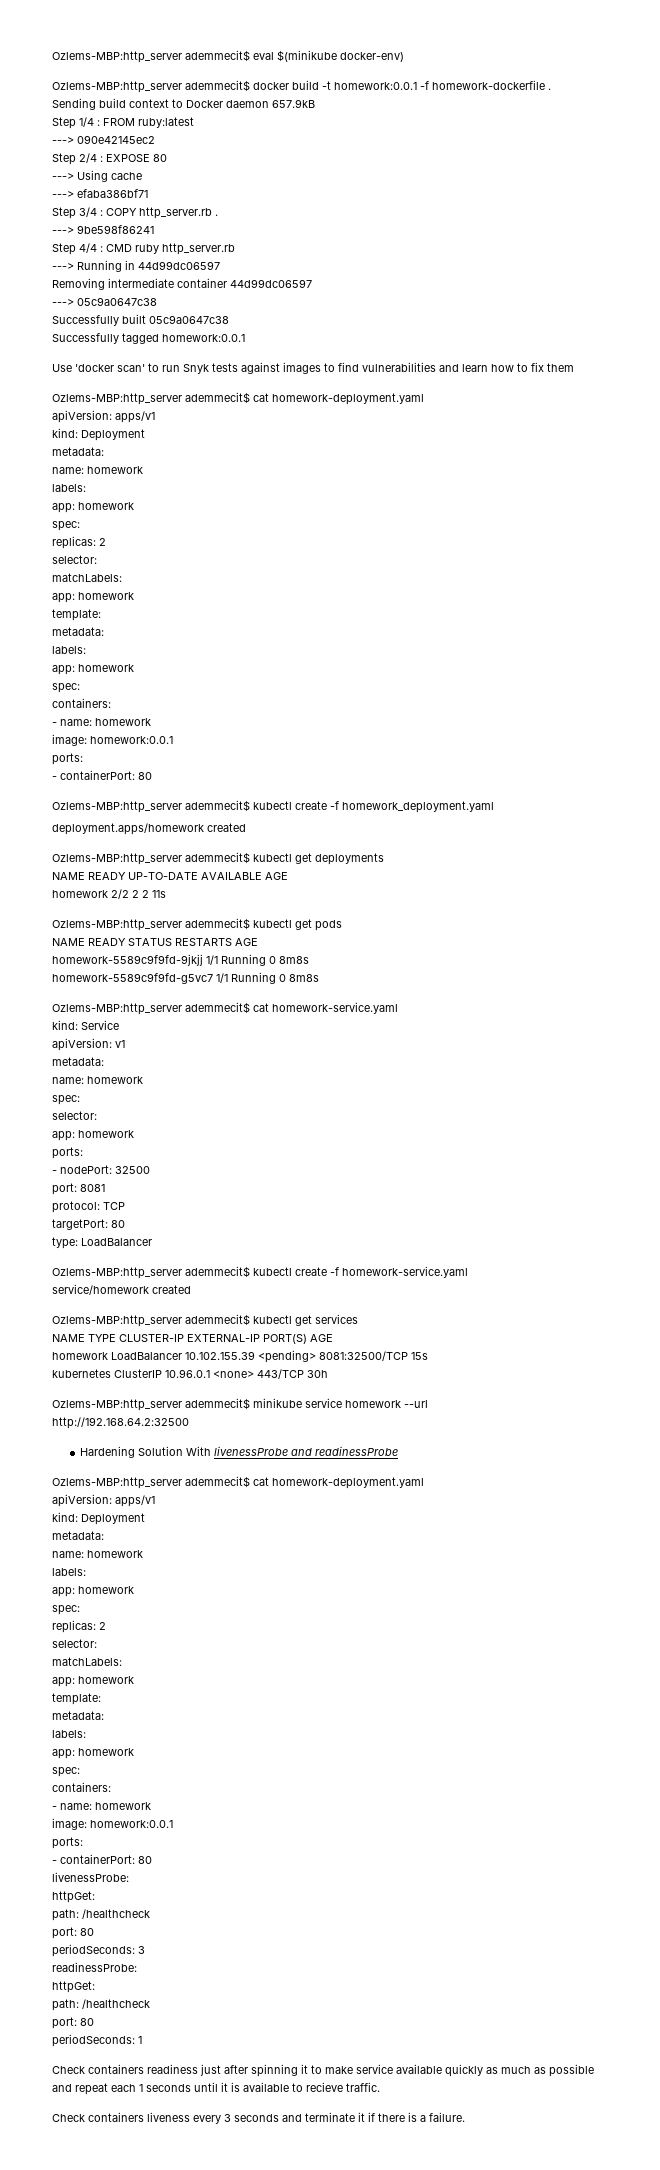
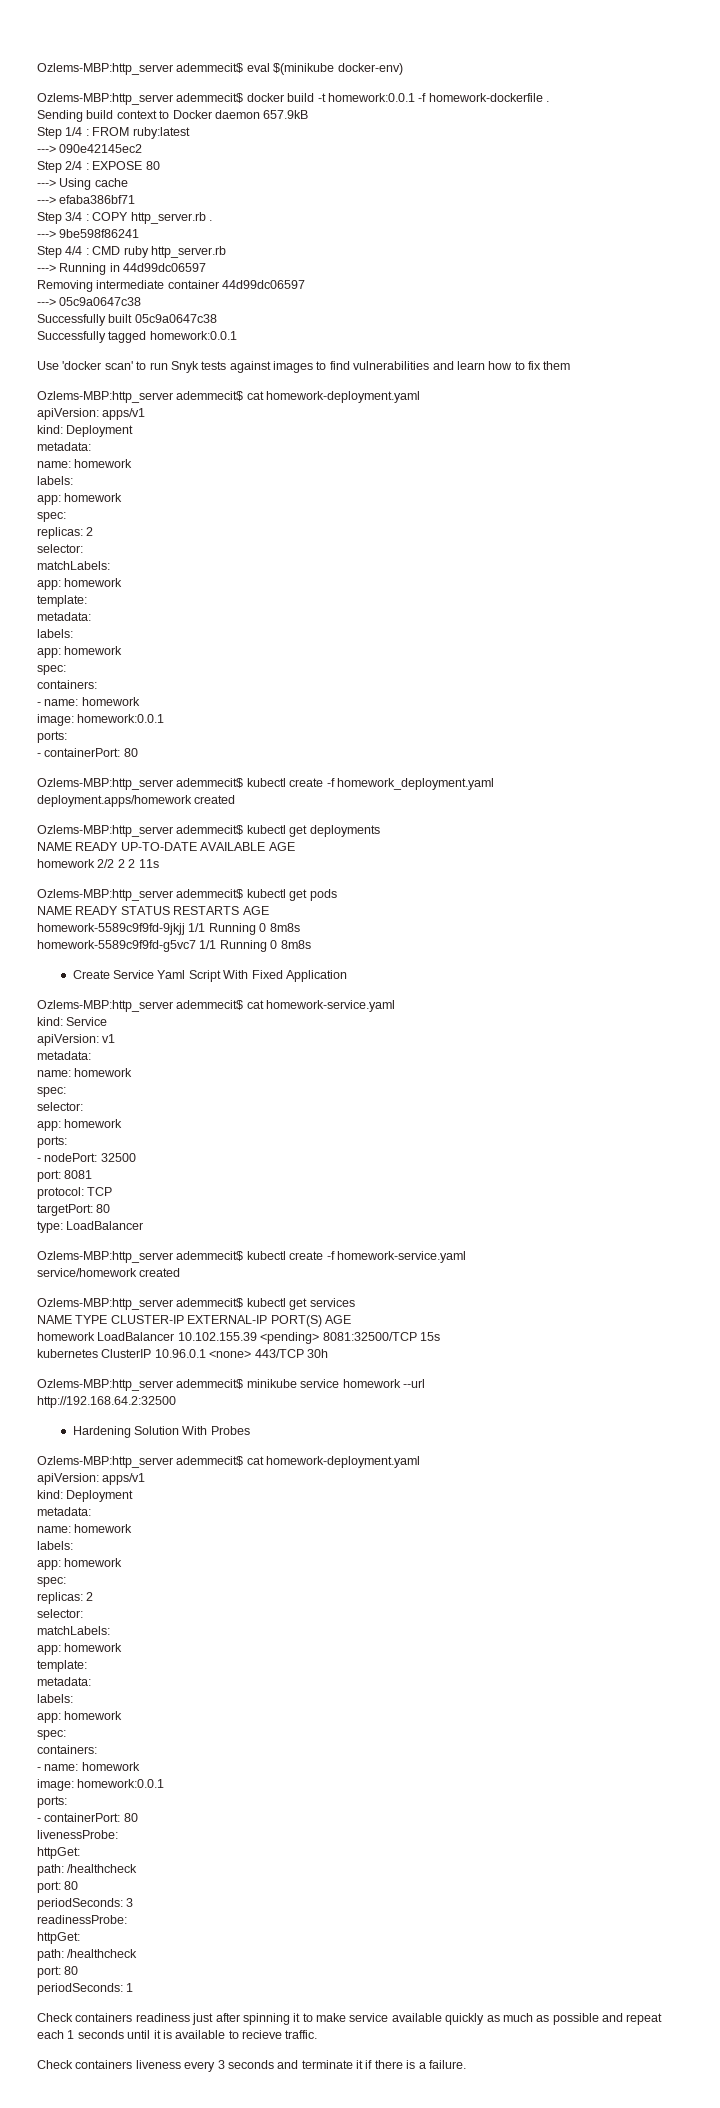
+ Create Service Yaml Script With Fixed Application
- Hardening Solution With livenessProbe and readinessProbe
+ Hardening Solution With Probes

